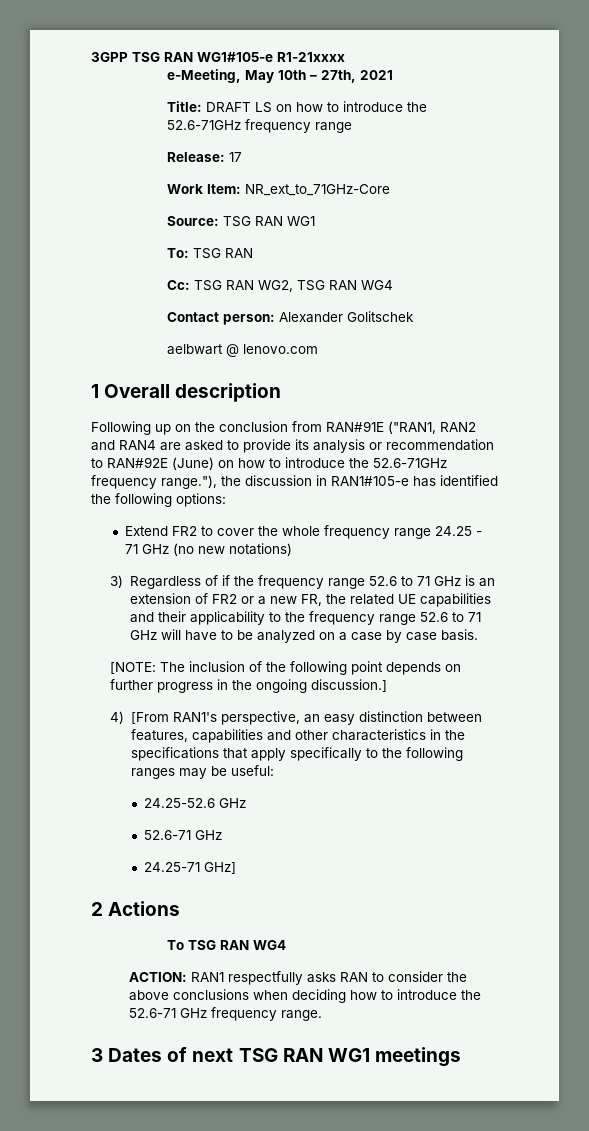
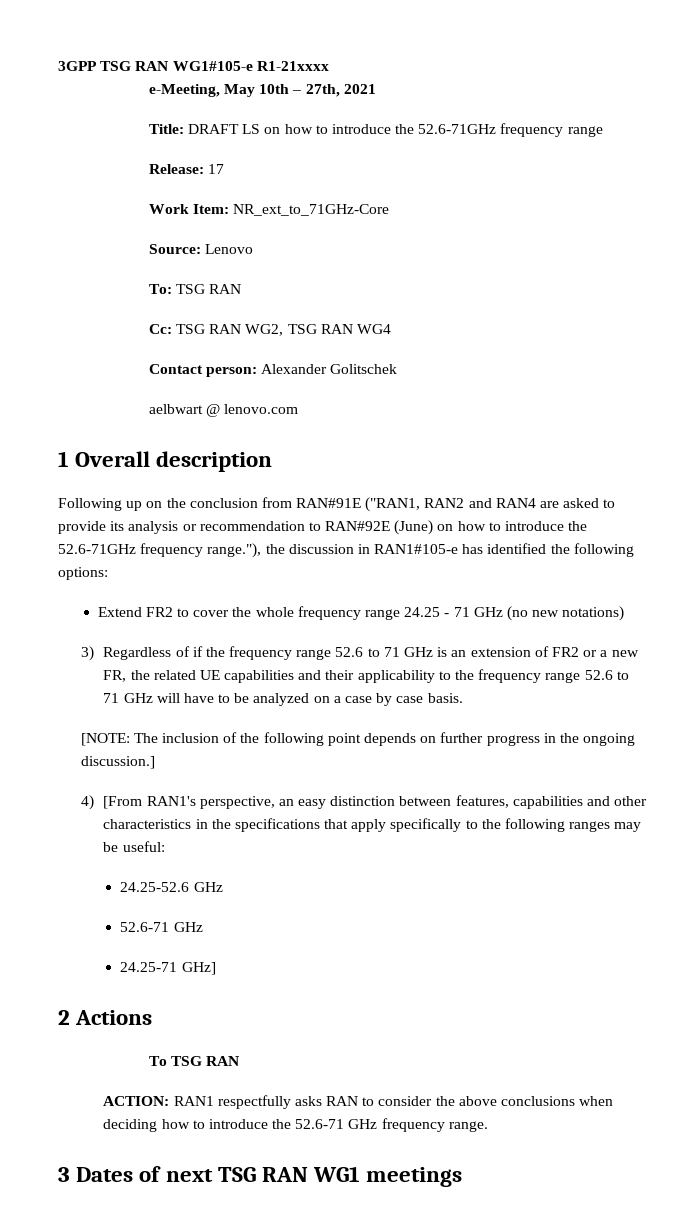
- Source: TSG RAN WG1
+ Source: Lenovo
- To TSG RAN WG4
+ To TSG RAN

